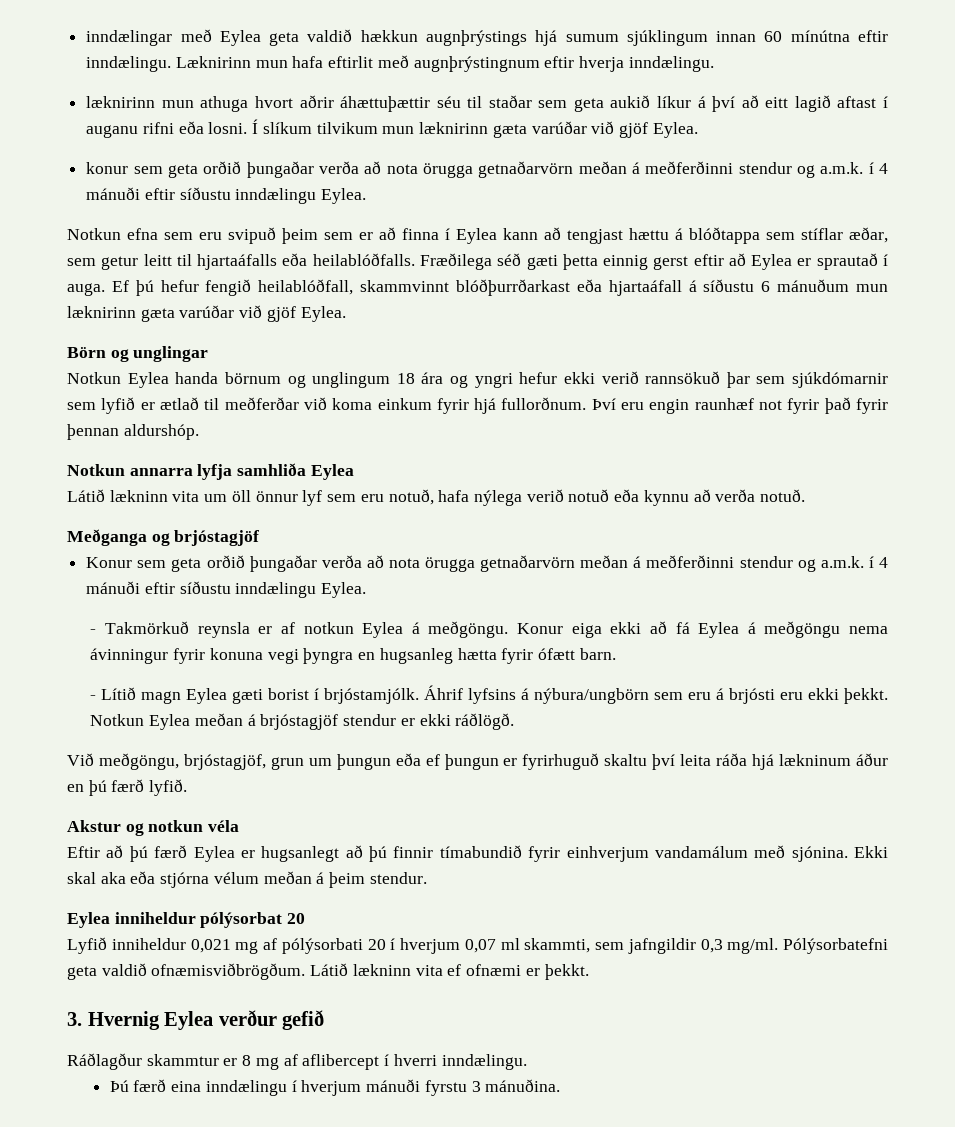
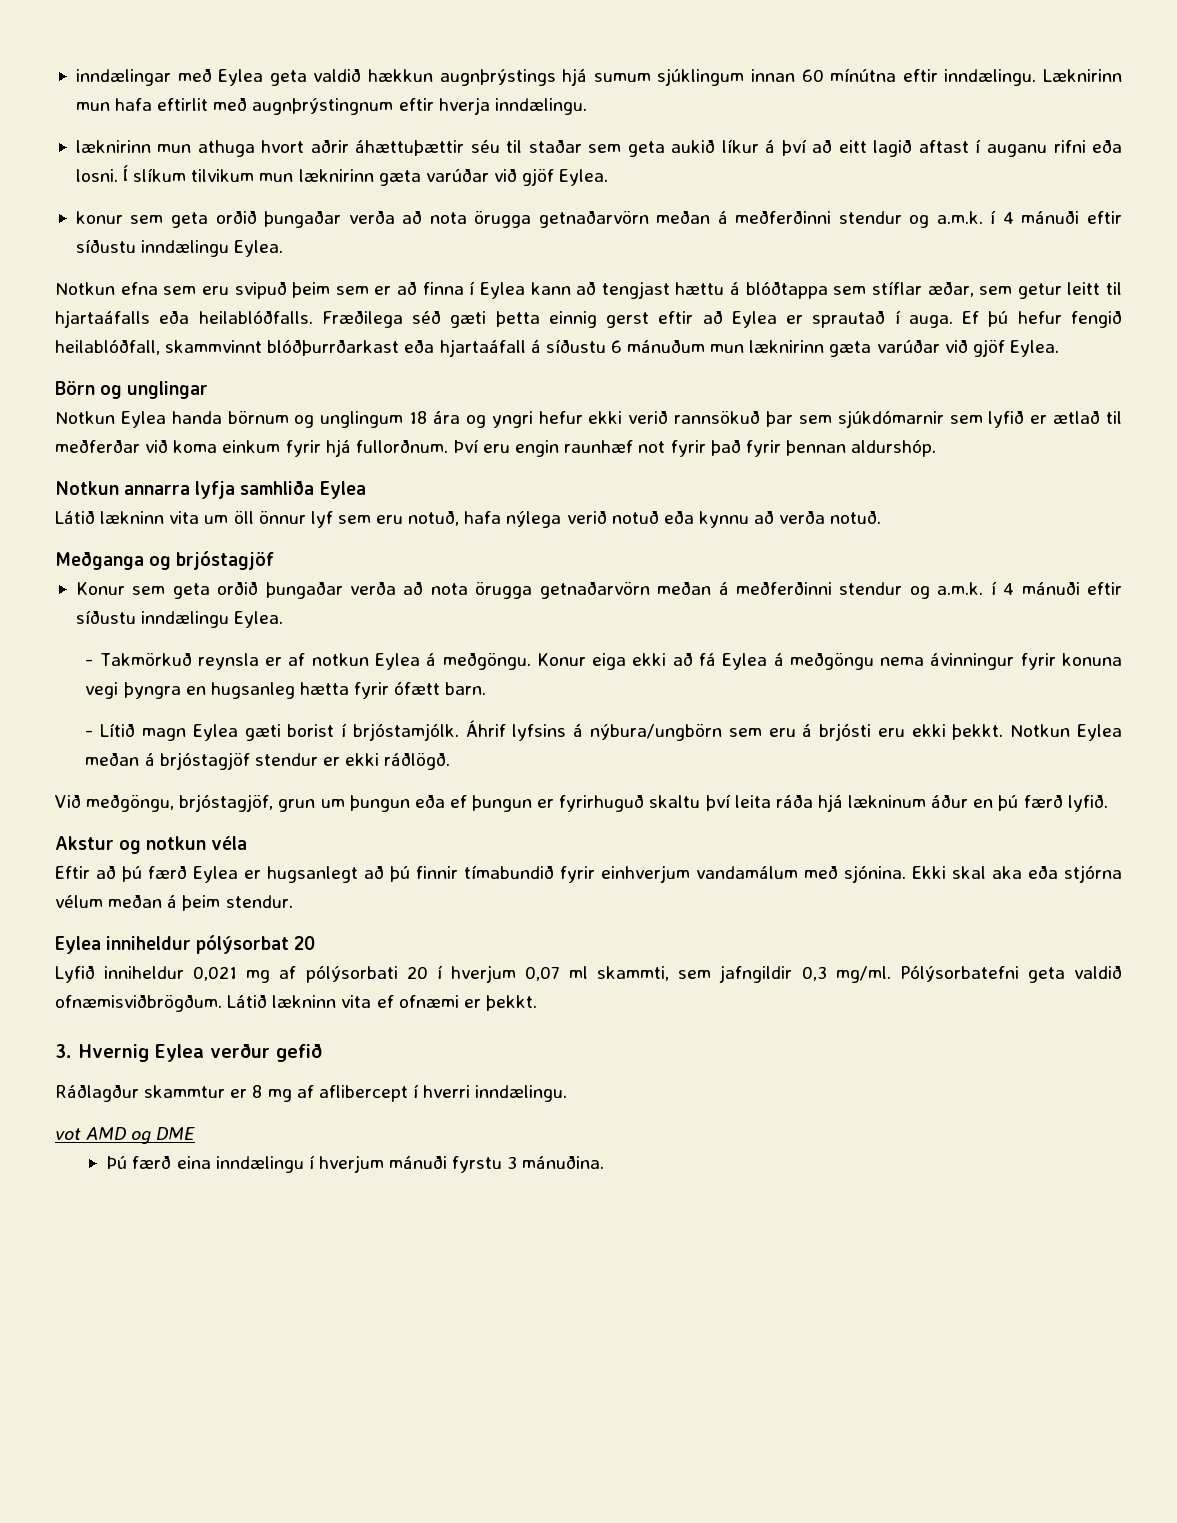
+ vot AMD og DME

